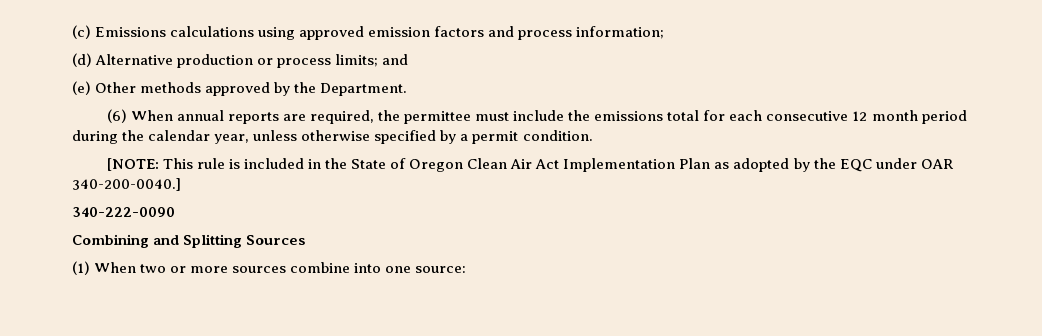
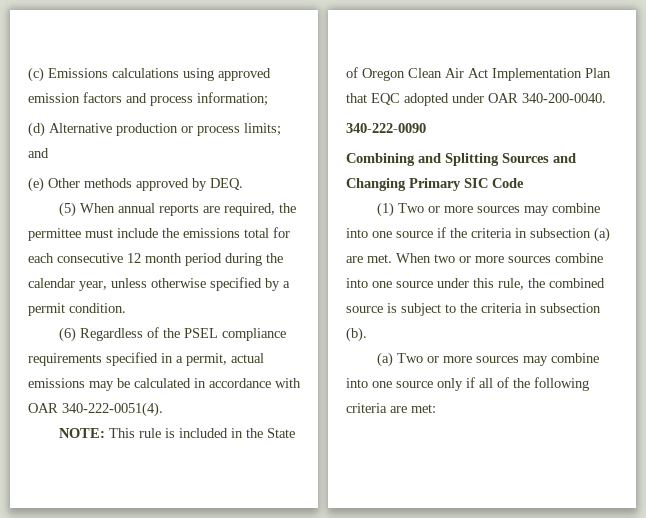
- (e) Other methods approved by the Department.
- (6) When annual reports are required, the permittee must include the emissions total for each consecutive 12 month period during the calendar year, unless otherwise specified by a permit condition.
+ (e) Other methods approved by DEQ.
+ (5) When annual reports are required, the permittee must include the emissions total for each consecutive 12 month period during the calendar year, unless otherwise specified by a permit condition.
- [NOTE: This rule is included in the State of Oregon Clean Air Act Implementation Plan as adopted by the EQC under OAR 340-200-0040.]
+ (6) Regardless of the PSEL compliance requirements specified in a permit, actual emissions may be calculated in accordance with OAR 340-222-0051(4).
+ NOTE: This rule is included in the State of Oregon Clean Air Act Implementation Plan that EQC adopted under OAR 340-200-0040.
- Combining and Splitting Sources
- (1) When two or more sources combine into one source:
+ Combining and Splitting Sources and Changing Primary SIC Code
+ (1) Two or more sources may combine into one source if the criteria in subsection (a) are met. When two or more sources combine into one source under this rule, the combined source is subject to the criteria in subsection (b).
+ (a) Two or more sources may combine into one source only if all of the following criteria are met:

